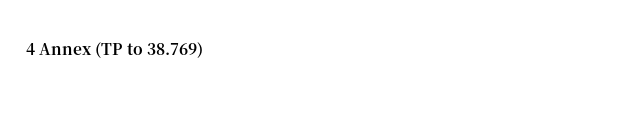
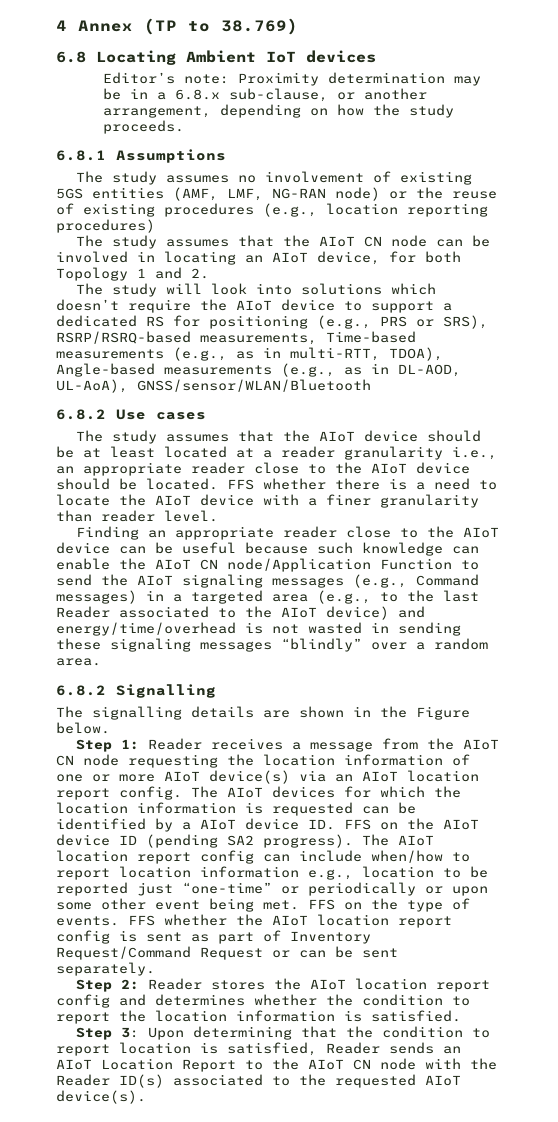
+ 6.8 Locating Ambient IoT devices
+ Editor’s note: Proximity determination may be in a 6.8.x sub-clause, or another arrangement, depending on how the study proceeds.
+ 6.8.1 Assumptions
+ The study assumes no involvement of existing 5GS entities (AMF, LMF, NG-RAN node) or the reuse of existing procedures (e.g., location reporting procedures)
+ The study assumes that the AIoT CN node can be involved in locating an AIoT device, for both Topology 1 and 2.
+ The study will look into solutions which doesn’t require the AIoT device to support a dedicated RS for positioning (e.g., PRS or SRS), RSRP/RSRQ-based measurements, Time-based measurements (e.g., as in multi-RTT, TDOA), Angle-based measurements (e.g., as in DL-AOD, UL-AoA), GNSS/sensor/WLAN/Bluetooth
+ 6.8.2 Use cases
+ The study assumes that the AIoT device should be at least located at a reader granularity i.e., an appropriate reader close to the AIoT device should be located. FFS whether there is a need to locate the AIoT device with a finer granularity than reader level.
+ Finding an appropriate reader close to the AIoT device can be useful because such knowledge can enable the AIoT CN node/Application Function to send the AIoT signaling messages (e.g., Command messages) in a targeted area (e.g., to the last Reader associated to the AIoT device) and energy/time/overhead is not wasted in sending these signaling messages “blindly” over a random area.
+ 6.8.2 Signalling
+ The signalling details are shown in the Figure below.
+ Step 1: Reader receives a message from the AIoT CN node requesting the location information of one or more AIoT device(s) via an AIoT location report config. The AIoT devices for which the location information is requested can be identified by a AIoT device ID. FFS on the AIoT device ID (pending SA2 progress). The AIoT location report config can include when/how to report location information e.g., location to be reported just “one-time” or periodically or upon some other event being met. FFS on the type of events. FFS whether the AIoT location report config is sent as part of Inventory Request/Command Request or can be sent separately.
+ Step 2: Reader stores the AIoT location report config and determines whether the condition to report the location information is satisfied.
+ Step 3: Upon determining that the condition to report location is satisfied, Reader sends an AIoT Location Report to the AIoT CN node with the Reader ID(s) associated to the requested AIoT device(s).

